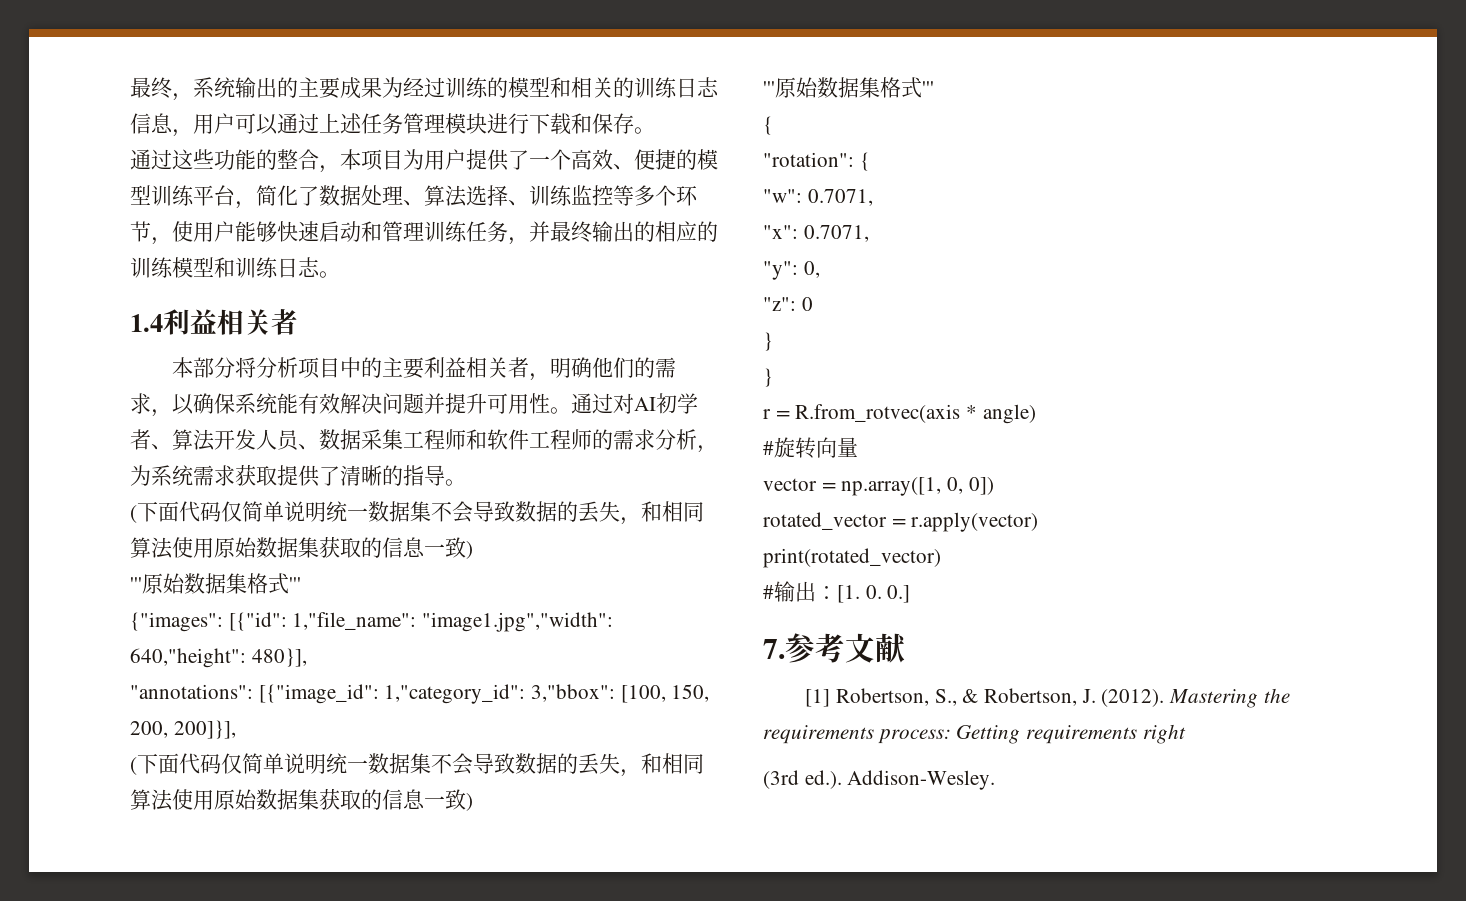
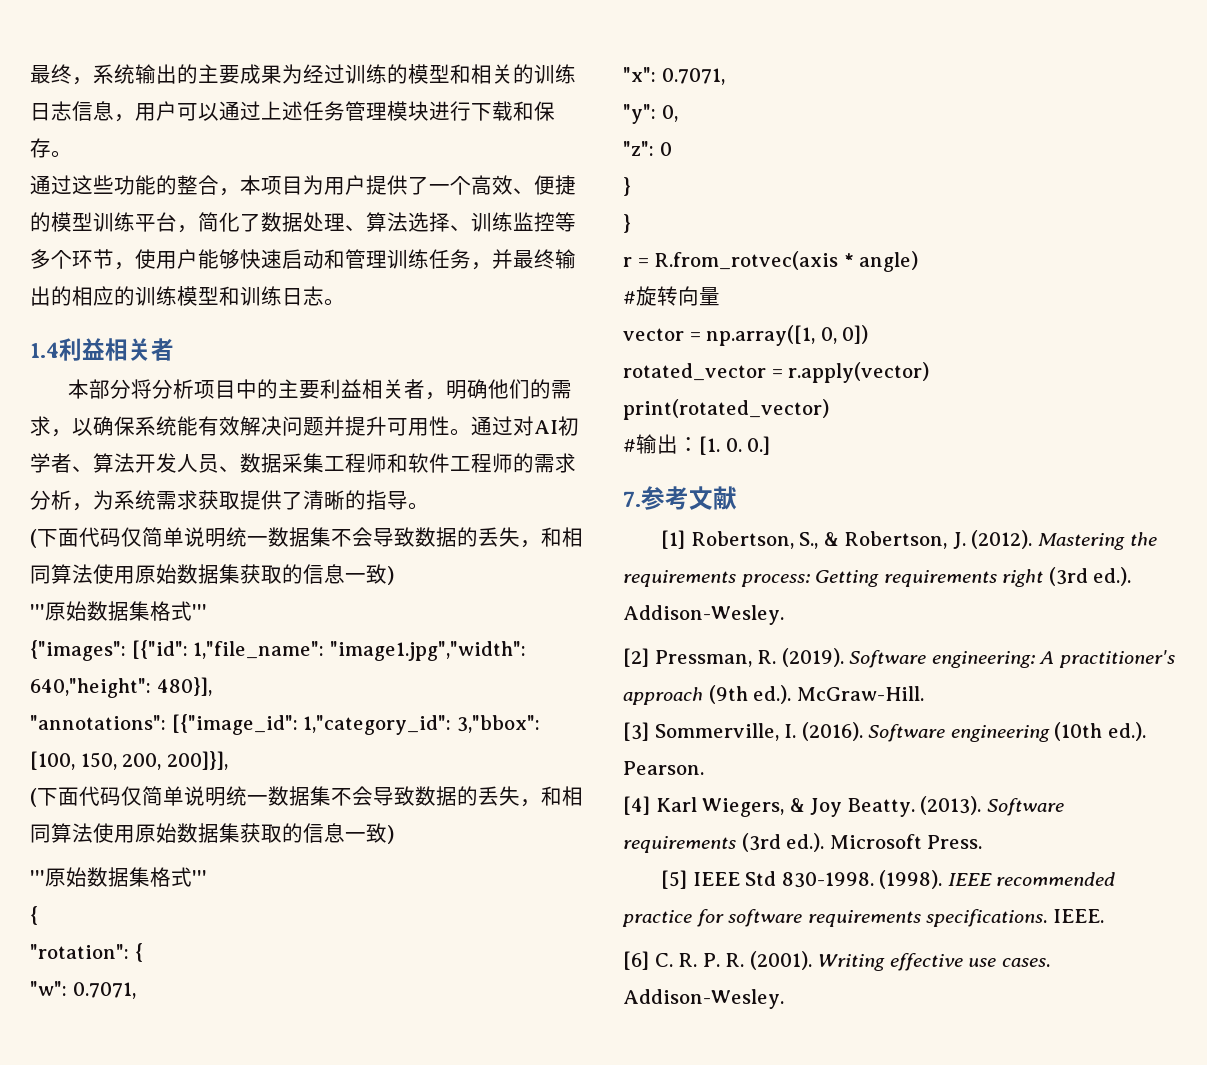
- Mastering the requirements process: Getting requirements right
- (3rd ed.). Addison-Wesley.
+ Mastering the requirements process: Getting requirements right (3rd ed.). Addison-Wesley.
+ [2] Pressman, R. (2019). Software engineering: A practitioner's approach (9th ed.). McGraw-Hill.
+ [3] Sommerville, I. (2016). Software engineering (10th ed.). Pearson.
+ [4] Karl Wiegers, & Joy Beatty. (2013). Software requirements (3rd ed.). Microsoft Press.
+ [5] IEEE Std 830-1998. (1998). IEEE recommended practice for software requirements specifications. IEEE.
+ [6] C. R. P. R. (2001). Writing effective use cases. Addison-Wesley.

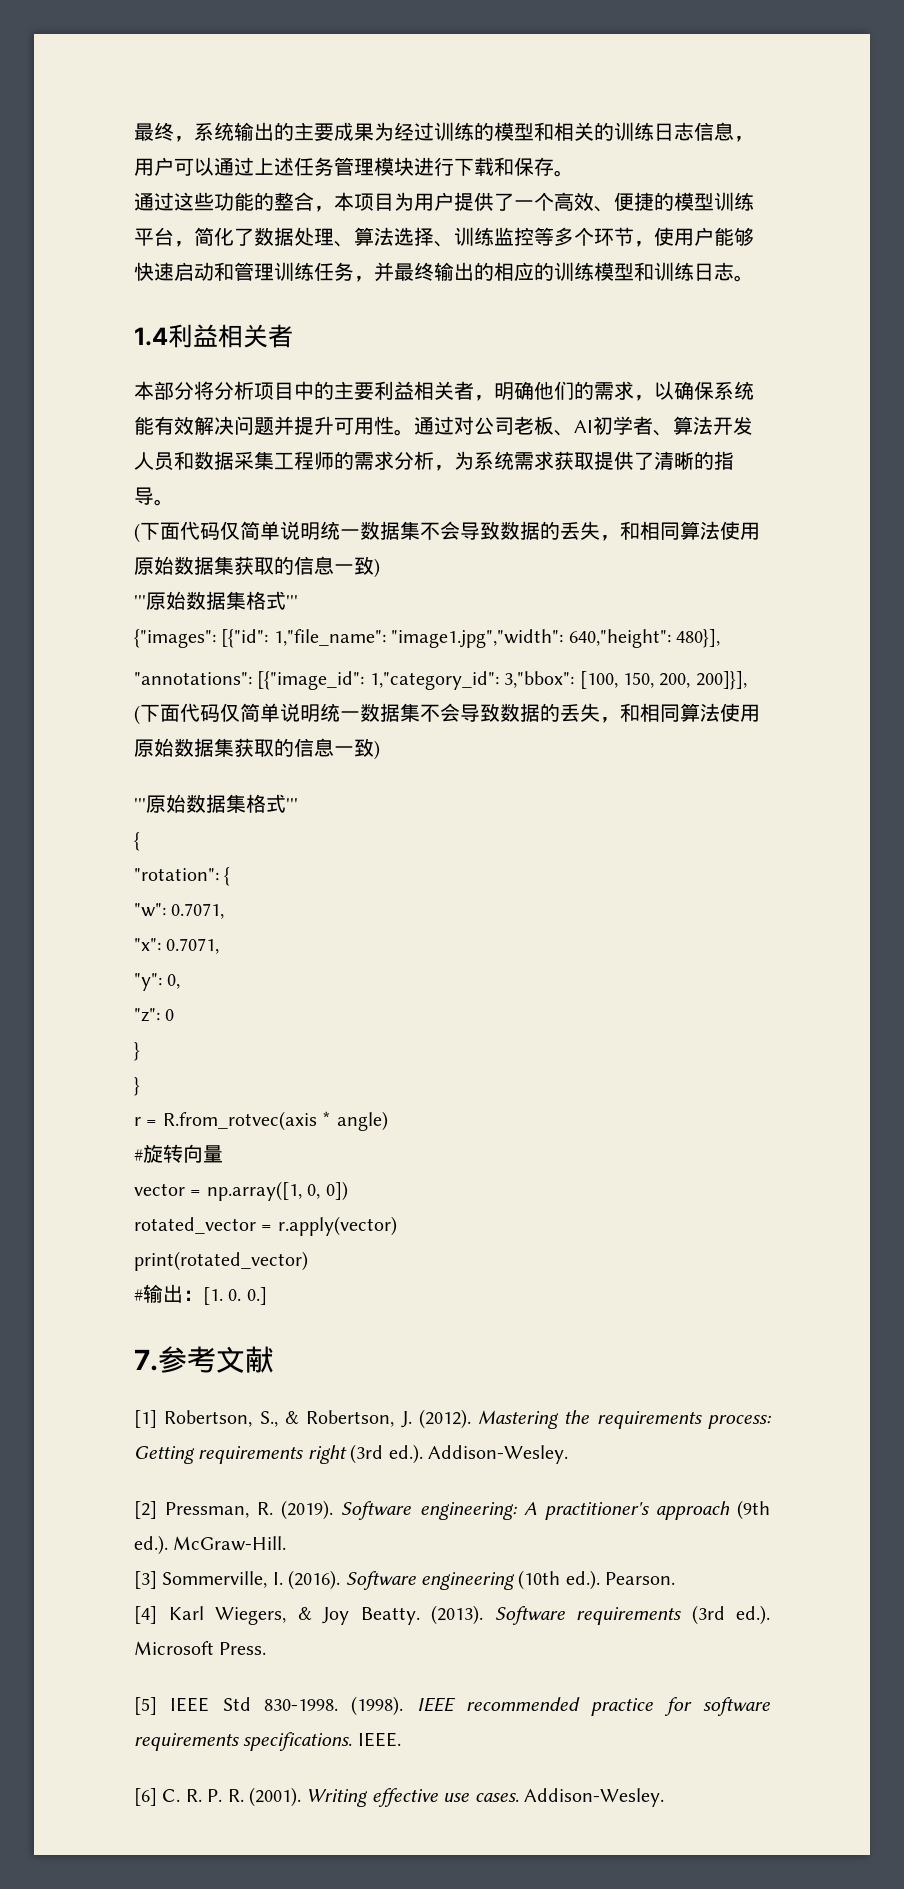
- 通过对AI初学者、算法开发人员、数据采集工程师和软件工程师的需求分析，为系统需求获取提供了清晰的指导。
+ 通过对公司老板、AI初学者、算法开发人员和数据采集工程师的需求分析，为系统需求获取提供了清晰的指导。

